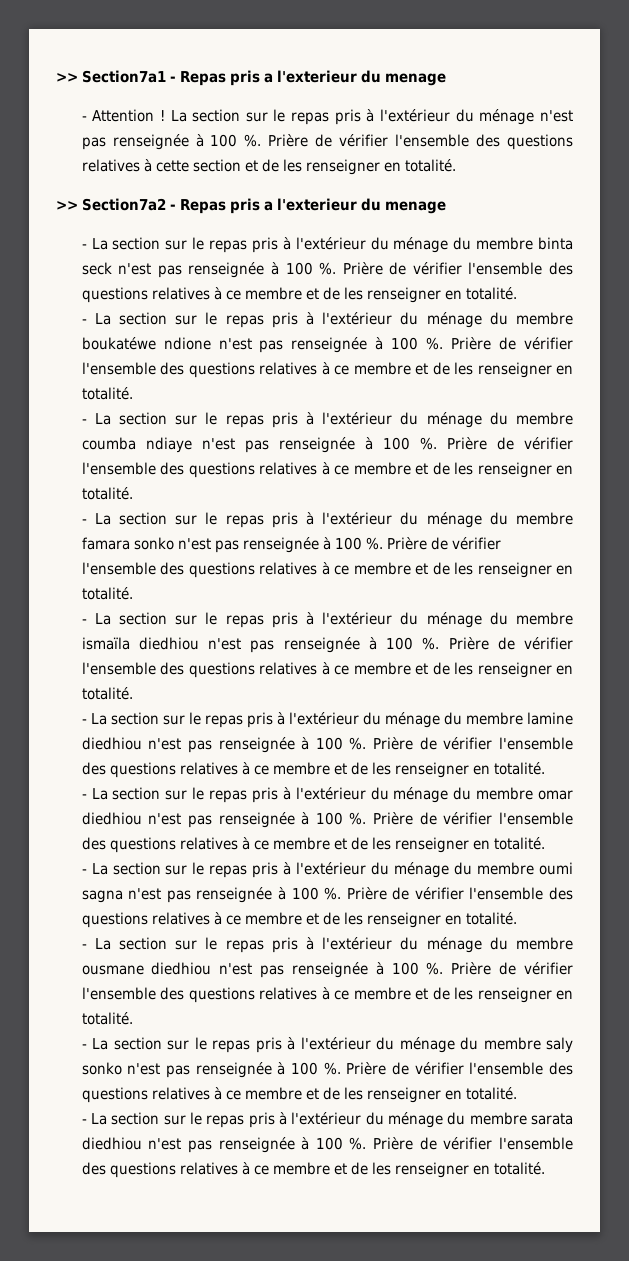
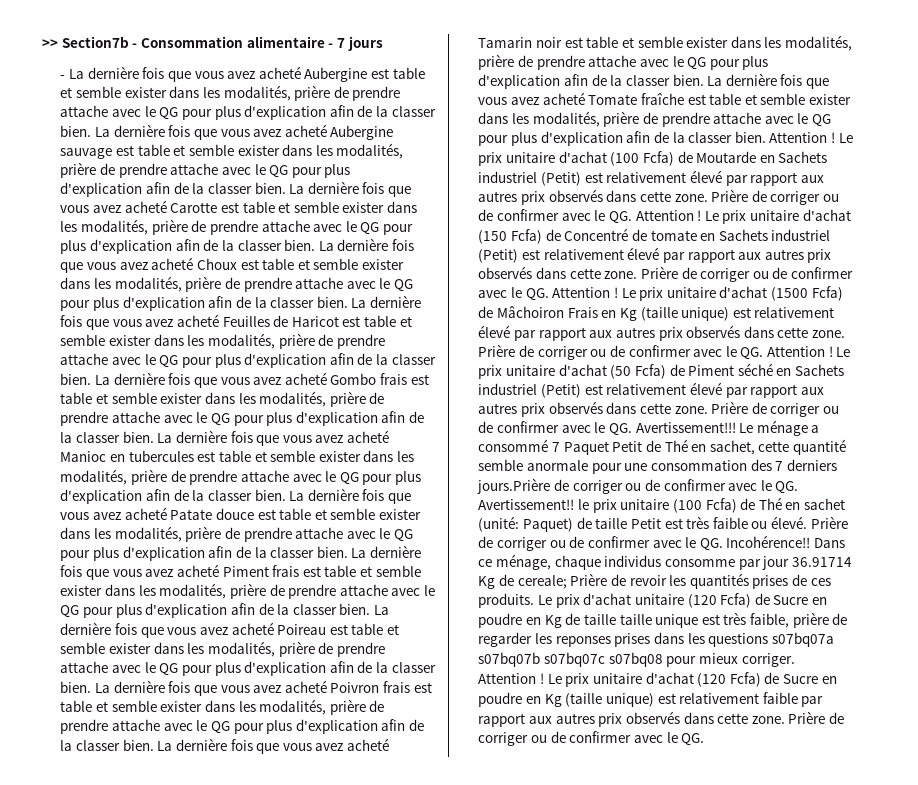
- >> Section7a1 - Repas pris a l'exterieur du menage
- - Attention ! La section sur le repas pris à l'extérieur du ménage n'est pas renseignée à 100 %. Prière de vérifier l'ensemble des questions relatives à cette section et de les renseigner en totalité.
- >> Section7a2 - Repas pris a l'exterieur du menage
- - La section sur le repas pris à l'extérieur du ménage du membre binta seck n'est pas renseignée à 100 %. Prière de vérifier l'ensemble des questions relatives à ce membre et de les renseigner en totalité.
- - La section sur le repas pris à l'extérieur du ménage du membre boukatéwe ndione n'est pas renseignée à 100 %. Prière de vérifier l'ensemble des questions relatives à ce membre et de les renseigner en totalité.
- - La section sur le repas pris à l'extérieur du ménage du membre coumba ndiaye n'est pas renseignée à 100 %. Prière de vérifier l'ensemble des questions relatives à ce membre et de les renseigner en totalité.
- - La section sur le repas pris à l'extérieur du ménage du membre famara sonko n'est pas renseignée à 100 %. Prière de vérifier l'ensemble des questions relatives à ce membre et de les renseigner en totalité.
- - La section sur le repas pris à l'extérieur du ménage du membre ismaïla diedhiou n'est pas renseignée à 100 %. Prière de vérifier l'ensemble des questions relatives à ce membre et de les renseigner en totalité.
- - La section sur le repas pris à l'extérieur du ménage du membre lamine diedhiou n'est pas renseignée à 100 %. Prière de vérifier l'ensemble des questions relatives à ce membre et de les renseigner en totalité.
- - La section sur le repas pris à l'extérieur du ménage du membre omar diedhiou n'est pas renseignée à 100 %. Prière de vérifier l'ensemble des questions relatives à ce membre et de les renseigner en totalité.
- - La section sur le repas pris à l'extérieur du ménage du membre oumi sagna n'est pas renseignée à 100 %. Prière de vérifier l'ensemble des questions relatives à ce membre et de les renseigner en totalité.
- - La section sur le repas pris à l'extérieur du ménage du membre ousmane diedhiou n'est pas renseignée à 100 %. Prière de vérifier l'ensemble des questions relatives à ce membre et de les renseigner en totalité.
- - La section sur le repas pris à l'extérieur du ménage du membre saly sonko n'est pas renseignée à 100 %. Prière de vérifier l'ensemble des questions relatives à ce membre et de les renseigner en totalité.
- - La section sur le repas pris à l'extérieur du ménage du membre sarata diedhiou n'est pas renseignée à 100 %. Prière de vérifier l'ensemble des questions relatives à ce membre et de les renseigner en totalité.
+ >> Section7b - Consommation alimentaire - 7 jours
+ - La dernière fois que vous avez acheté Aubergine est table et semble exister dans les modalités, prière de prendre attache avec le QG pour plus d'explication afin de la classer bien. La dernière fois que vous avez acheté Aubergine sauvage est table et semble exister dans les modalités, prière de prendre attache avec le QG pour plus d'explication afin de la classer bien. La dernière fois que vous avez acheté Carotte est table et semble exister dans les modalités, prière de prendre attache avec le QG pour plus d'explication afin de la classer bien. La dernière fois que vous avez acheté Choux est table et semble exister dans les modalités, prière de prendre attache avec le QG pour plus d'explication afin de la classer bien. La dernière fois que vous avez acheté Feuilles de Haricot est table et semble exister dans les modalités, prière de prendre attache avec le QG pour plus d'explication afin de la classer bien. La dernière fois que vous avez acheté Gombo frais est table et semble exister dans les modalités, prière de prendre attache avec le QG pour plus d'explication afin de la classer bien. La dernière fois que vous avez acheté Manioc en tubercules est table et semble exister dans les modalités, prière de prendre attache avec le QG pour plus d'explication afin de la classer bien. La dernière fois que vous avez acheté Patate douce est table et semble exister dans les modalités, prière de prendre attache avec le QG pour plus d'explication afin de la classer bien. La dernière fois que vous avez acheté Piment frais est table et semble exister dans les modalités, prière de prendre attache avec le QG pour plus d'explication afin de la classer bien. La dernière fois que vous avez acheté Poireau est table et semble exister dans les modalités, prière de prendre attache avec le QG pour plus d'explication afin de la classer bien. La dernière fois que vous avez acheté Poivron frais est table et semble exister dans les modalités, prière de prendre attache avec le QG pour plus d'explication afin de la classer bien. La dernière fois que vous avez acheté Tamarin noir est table et semble exister dans les modalités, prière de prendre attache avec le QG pour plus d'explication afin de la classer bien. La dernière fois que vous avez acheté Tomate fraîche est table et semble exister dans les modalités, prière de prendre attache avec le QG pour plus d'explication afin de la classer bien. Attention ! Le prix unitaire d'achat (100 Fcfa) de Moutarde en Sachets industriel (Petit) est relativement élevé par rapport aux autres prix observés dans cette zone. Prière de corriger ou de confirmer avec le QG. Attention ! Le prix unitaire d'achat (150 Fcfa) de Concentré de tomate en Sachets industriel (Petit) est relativement élevé par rapport aux autres prix observés dans cette zone. Prière de corriger ou de confirmer avec le QG. Attention ! Le prix unitaire d'achat (1500 Fcfa) de Mâchoiron Frais en Kg (taille unique) est relativement élevé par rapport aux autres prix observés dans cette zone. Prière de corriger ou de confirmer avec le QG. Attention ! Le prix unitaire d'achat (50 Fcfa) de Piment séché en Sachets industriel (Petit) est relativement élevé par rapport aux autres prix observés dans cette zone. Prière de corriger ou de confirmer avec le QG. Avertissement!!! Le ménage a consommé 7 Paquet Petit de Thé en sachet, cette quantité semble anormale pour une consommation des 7 derniers jours.Prière de corriger ou de confirmer avec le QG. Avertissement!! le prix unitaire (100 Fcfa) de Thé en sachet (unité: Paquet) de taille Petit est très faible ou élevé. Prière de corriger ou de confirmer avec le QG. Incohérence!! Dans ce ménage, chaque individus consomme par jour 36.91714 Kg de cereale; Prière de revoir les quantités prises de ces produits. Le prix d'achat unitaire (120 Fcfa) de Sucre en poudre en Kg de taille taille unique est très faible, prière de regarder les reponses prises dans les questions s07bq07a s07bq07b s07bq07c s07bq08 pour mieux corriger. Attention ! Le prix unitaire d'achat (120 Fcfa) de Sucre en poudre en Kg (taille unique) est relativement faible par rapport aux autres prix observés dans cette zone. Prière de corriger ou de confirmer avec le QG.

